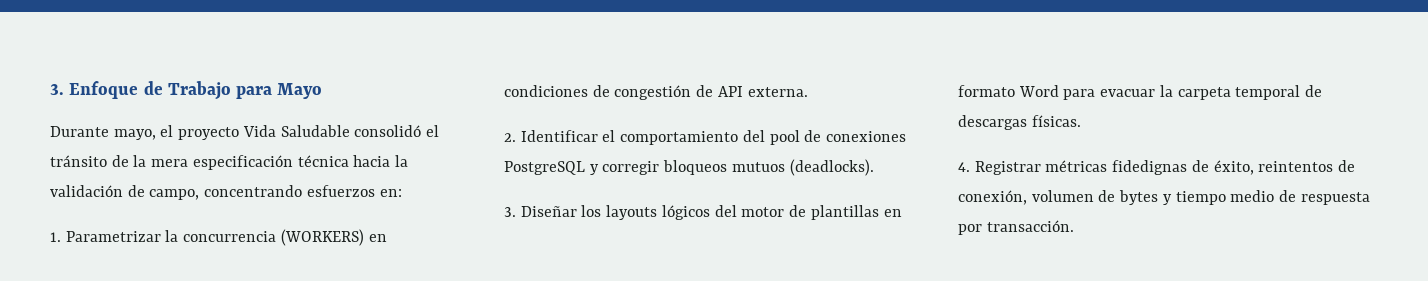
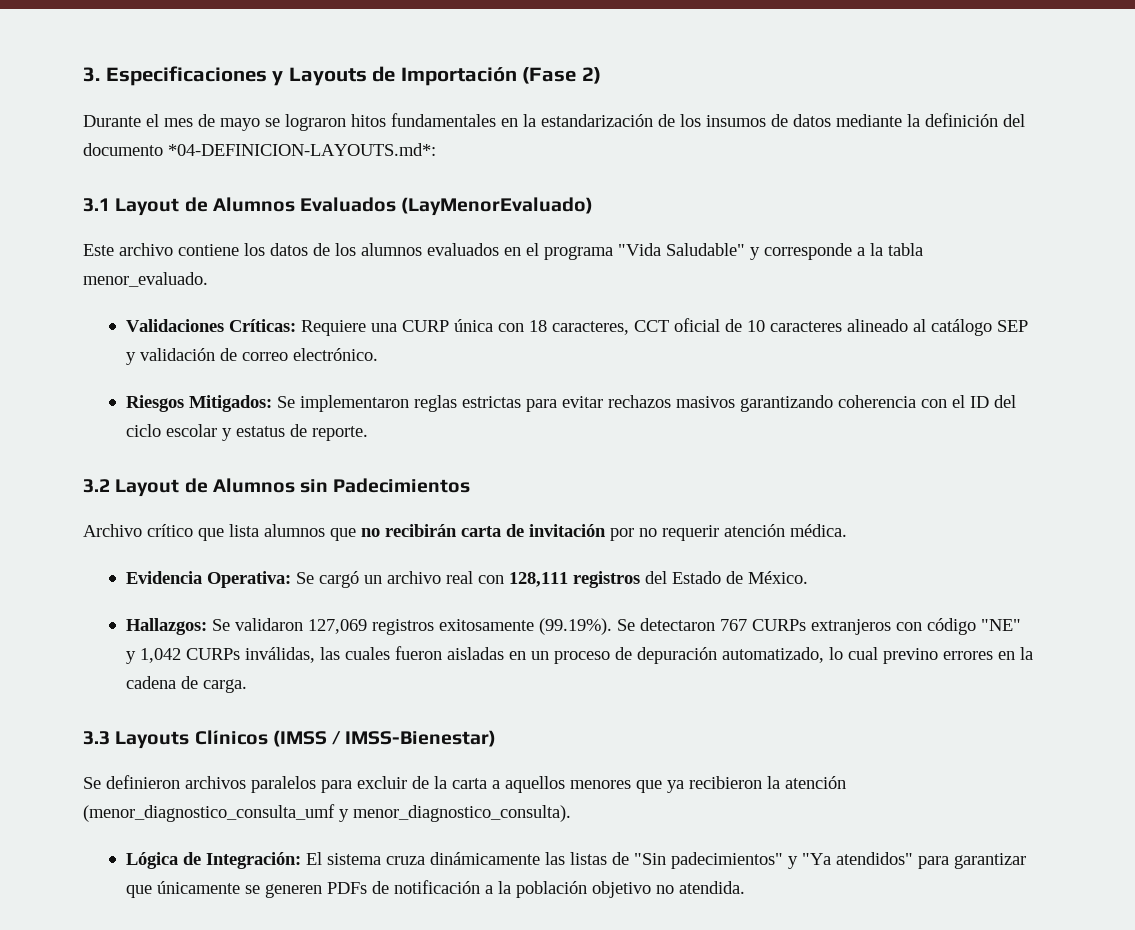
- 3. Enfoque de Trabajo para Mayo
- Durante mayo, el proyecto Vida Saludable consolidó el tránsito de la mera especificación técnica hacia la validación de campo, concentrando esfuerzos en:
- 1. Parametrizar la concurrencia (WORKERS) en condiciones de congestión de API externa.
- 2. Identificar el comportamiento del pool de conexiones PostgreSQL y corregir bloqueos mutuos (deadlocks).
- 3. Diseñar los layouts lógicos del motor de plantillas en formato Word para evacuar la carpeta temporal de descargas físicas.
- 4. Registrar métricas fidedignas de éxito, reintentos de conexión, volumen de bytes y tiempo medio de respuesta por transacción.
+ 3. Especificaciones y Layouts de Importación (Fase 2)
+ Durante el mes de mayo se lograron hitos fundamentales en la estandarización de los insumos de datos mediante la definición del documento *04-DEFINICION-LAYOUTS.md*:
+ 3.1 Layout de Alumnos Evaluados (LayMenorEvaluado)
+ Este archivo contiene los datos de los alumnos evaluados en el programa "Vida Saludable" y corresponde a la tabla menor_evaluado.
+ Validaciones Críticas: Requiere una CURP única con 18 caracteres, CCT oficial de 10 caracteres alineado al catálogo SEP y validación de correo electrónico.
+ Riesgos Mitigados: Se implementaron reglas estrictas para evitar rechazos masivos garantizando coherencia con el ID del ciclo escolar y estatus de reporte.
+ 3.2 Layout de Alumnos sin Padecimientos
+ Archivo crítico que lista alumnos que no recibirán carta de invitación por no requerir atención médica.
+ Evidencia Operativa: Se cargó un archivo real con 128,111 registros del Estado de México.
+ Hallazgos: Se validaron 127,069 registros exitosamente (99.19%). Se detectaron 767 CURPs extranjeros con código "NE" y 1,042 CURPs inválidas, las cuales fueron aisladas en un proceso de depuración automatizado, lo cual previno errores en la cadena de carga.
+ 3.3 Layouts Clínicos (IMSS / IMSS-Bienestar)
+ Se definieron archivos paralelos para excluir de la carta a aquellos menores que ya recibieron la atención (menor_diagnostico_consulta_umf y menor_diagnostico_consulta).
+ Lógica de Integración: El sistema cruza dinámicamente las listas de "Sin padecimientos" y "Ya atendidos" para garantizar que únicamente se generen PDFs de notificación a la población objetivo no atendida.

